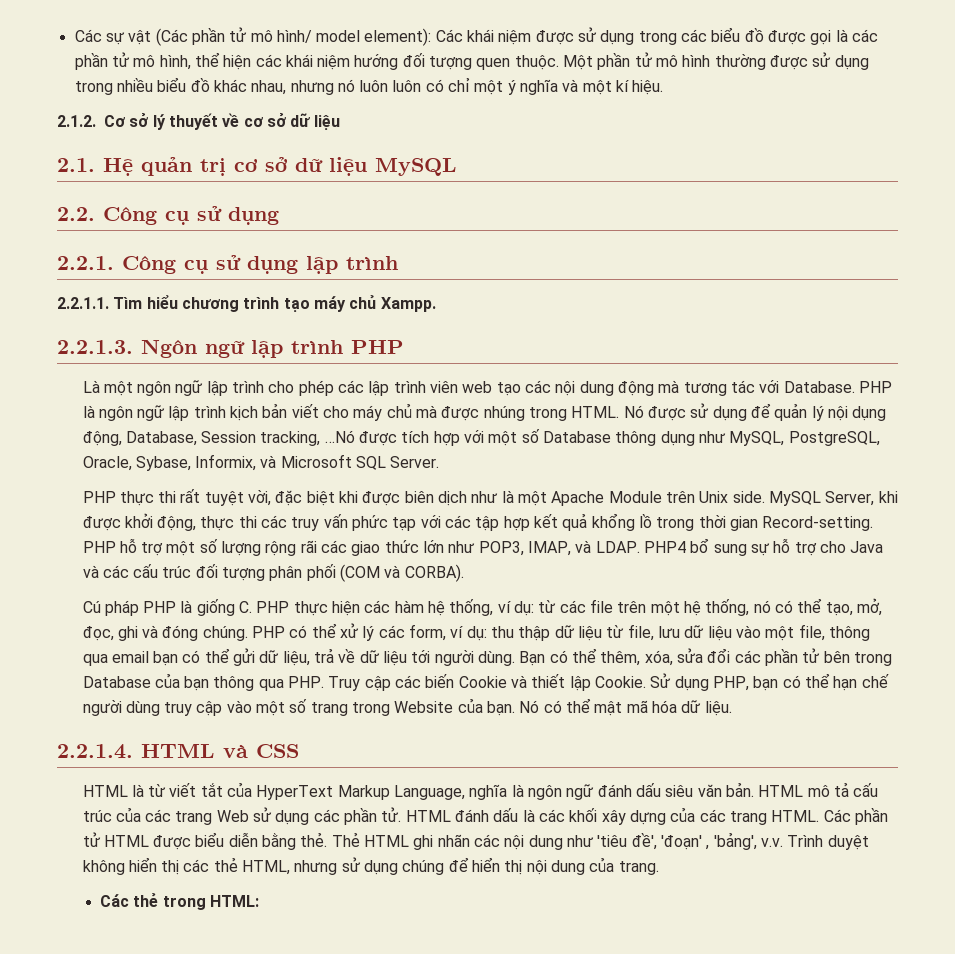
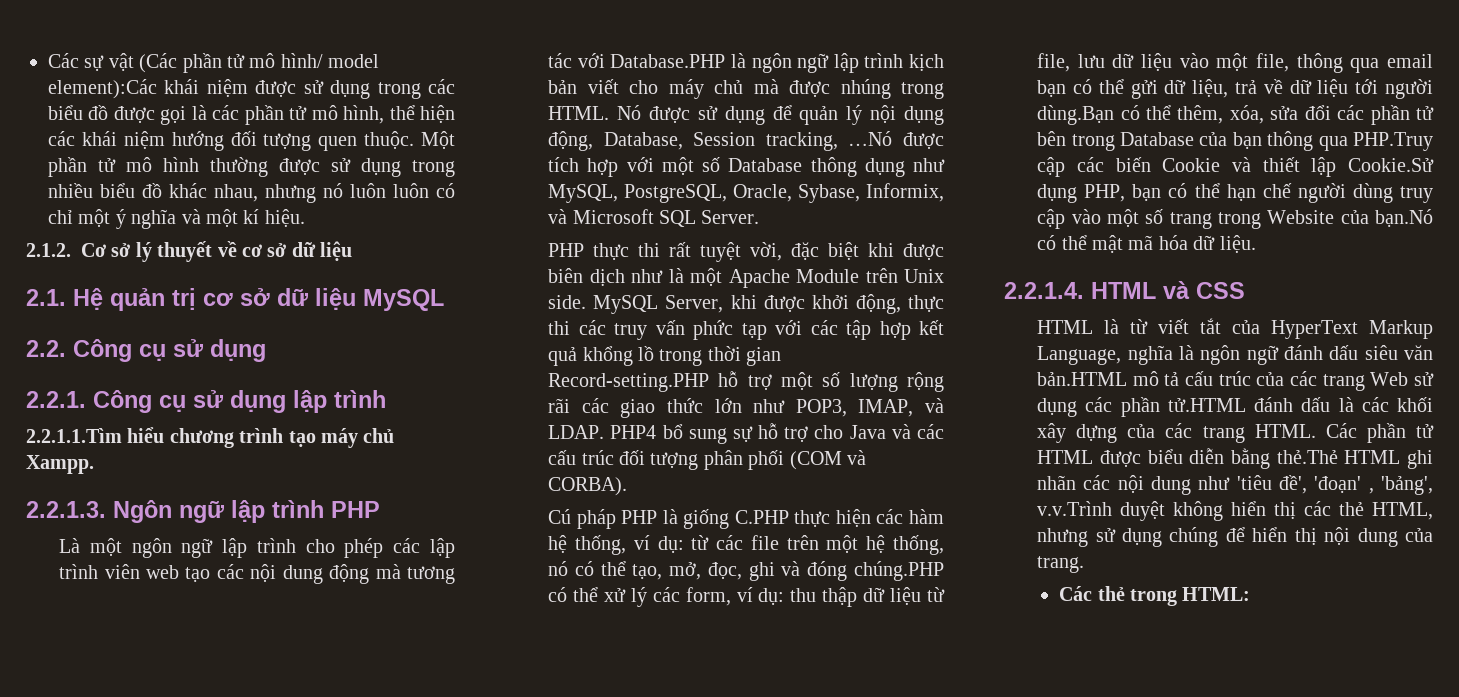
- Các sự vật (Các phần tử mô hình/ model element): Các khái niệm được sử dụng trong các biểu đồ được gọi là các phần tử mô hình, thể hiện các khái niệm hướng đối tượng quen thuộc.
+ Các sự vật (Các phần tử mô hình/ model element):Các khái niệm được sử dụng trong các biểu đồ được gọi là các phần tử mô hình, thể hiện các khái niệm hướng đối tượng quen thuộc.
- 2.2.1.1. Tìm hiểu chương trình tạo máy chủ Xampp.
+ 2.2.1.1.Tìm hiểu chương trình tạo máy chủ Xampp.
- Là một ngôn ngữ lập trình cho phép các lập trình viên web tạo các nội dung động mà tương tác với Database. PHP là ngôn ngữ lập trình kịch bản viết cho máy chủ mà được nhúng trong HTML.
+ Là một ngôn ngữ lập trình cho phép các lập trình viên web tạo các nội dung động mà tương tác với Database.PHP là ngôn ngữ lập trình kịch bản viết cho máy chủ mà được nhúng trong HTML.
- MySQL Server, khi được khởi động, thực thi các truy vấn phức tạp với các tập hợp kết quả khổng lồ trong thời gian Record-setting. PHP hỗ trợ một số lượng rộng rãi các giao thức lớn như POP3, IMAP, và LDAP.
+ MySQL Server, khi được khởi động, thực thi các truy vấn phức tạp với các tập hợp kết quả khổng lồ trong thời gian Record-setting.PHP hỗ trợ một số lượng rộng rãi các giao thức lớn như POP3, IMAP, và LDAP.
- Cú pháp PHP là giống C. PHP thực hiện các hàm hệ thống, ví dụ:
+ Cú pháp PHP là giống C.PHP thực hiện các hàm hệ thống, ví dụ:
- từ các file trên một hệ thống, nó có thể tạo, mở, đọc, ghi và đóng chúng. PHP có thể xử lý các form, ví dụ:
+ từ các file trên một hệ thống, nó có thể tạo, mở, đọc, ghi và đóng chúng.PHP có thể xử lý các form, ví dụ:
- thu thập dữ liệu từ file, lưu dữ liệu vào một file, thông qua email bạn có thể gửi dữ liệu, trả về dữ liệu tới người dùng. Bạn có thể thêm, xóa, sửa đổi các phần tử bên trong Database của bạn thông qua PHP. Truy cập các biến Cookie và thiết lập Cookie. Sử dụng PHP, bạn có thể hạn chế người dùng truy cập vào một số trang trong Website của bạn. Nó có thể mật mã hóa dữ liệu.
+ thu thập dữ liệu từ file, lưu dữ liệu vào một file, thông qua email bạn có thể gửi dữ liệu, trả về dữ liệu tới người dùng.Bạn có thể thêm, xóa, sửa đổi các phần tử bên trong Database của bạn thông qua PHP.Truy cập các biến Cookie và thiết lập Cookie.Sử dụng PHP, bạn có thể hạn chế người dùng truy cập vào một số trang trong Website của bạn.Nó có thể mật mã hóa dữ liệu.
- HTML là từ viết tắt của HyperText Markup Language, nghĩa là ngôn ngữ đánh dấu siêu văn bản. HTML mô tả cấu trúc của các trang Web sử dụng các phần tử. HTML đánh dấu là các khối xây dựng của các trang HTML.
+ HTML là từ viết tắt của HyperText Markup Language, nghĩa là ngôn ngữ đánh dấu siêu văn bản.HTML mô tả cấu trúc của các trang Web sử dụng các phần tử.HTML đánh dấu là các khối xây dựng của các trang HTML.
- Các phần tử HTML được biểu diễn bằng thẻ. Thẻ HTML ghi nhãn các nội dung như 'tiêu đề', 'đoạn' , 'bảng', v.v. Trình duyệt không hiển thị các thẻ HTML, nhưng sử dụng chúng để hiển thị nội dung của trang.
+ Các phần tử HTML được biểu diễn bằng thẻ.Thẻ HTML ghi nhãn các nội dung như 'tiêu đề', 'đoạn' , 'bảng', v.v.Trình duyệt không hiển thị các thẻ HTML, nhưng sử dụng chúng để hiển thị nội dung của trang.

